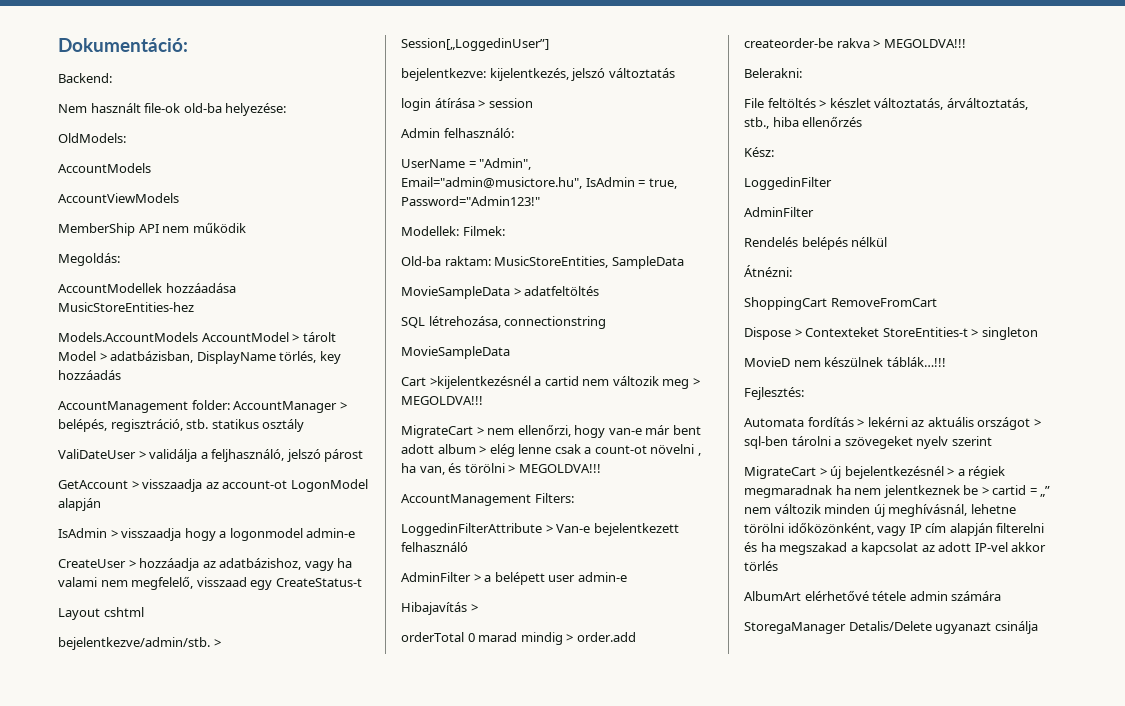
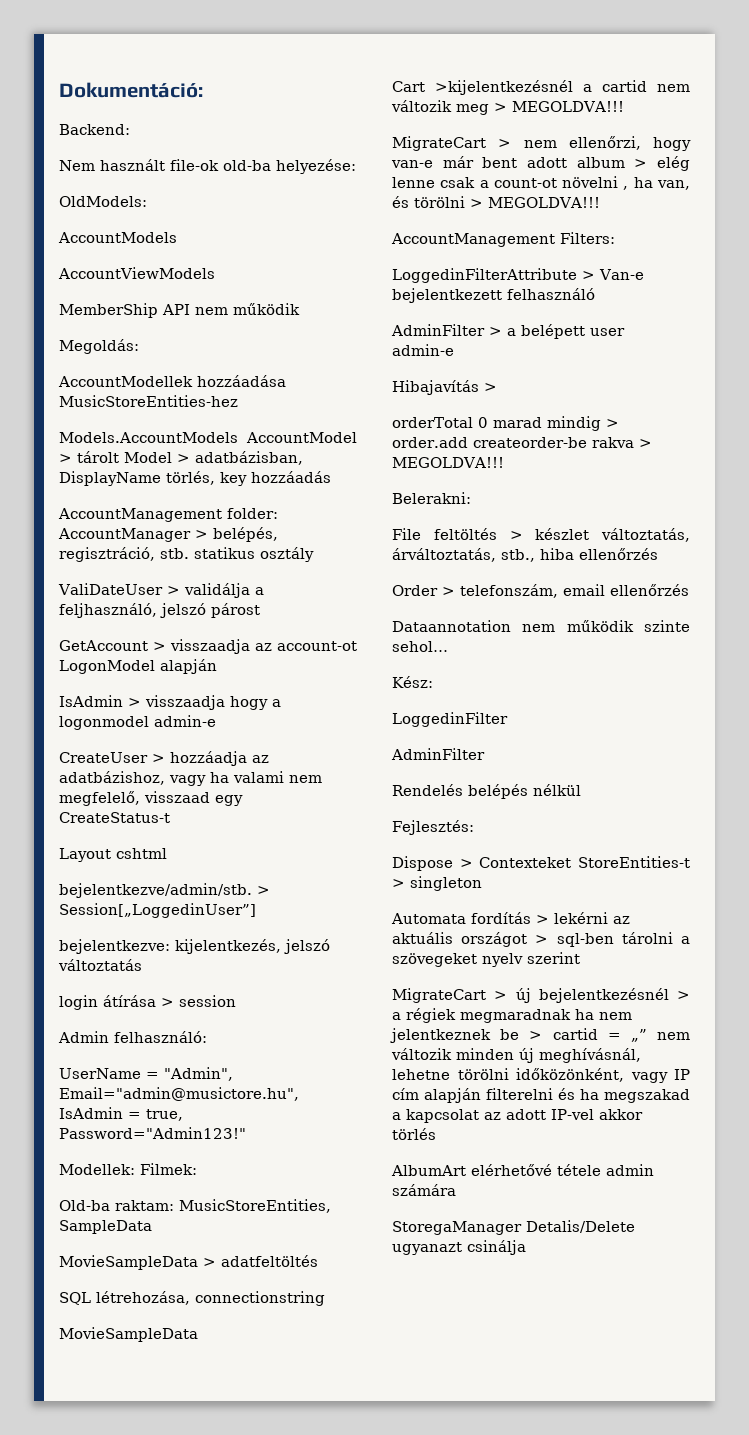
+ Order > telefonszám, email ellenőrzés
+ Dataannotation nem működik szinte sehol…
- Átnézni:
- ShoppingCart RemoveFromCart
+ Fejlesztés:
- MovieD nem készülnek táblák…!!!
- Fejlesztés:

